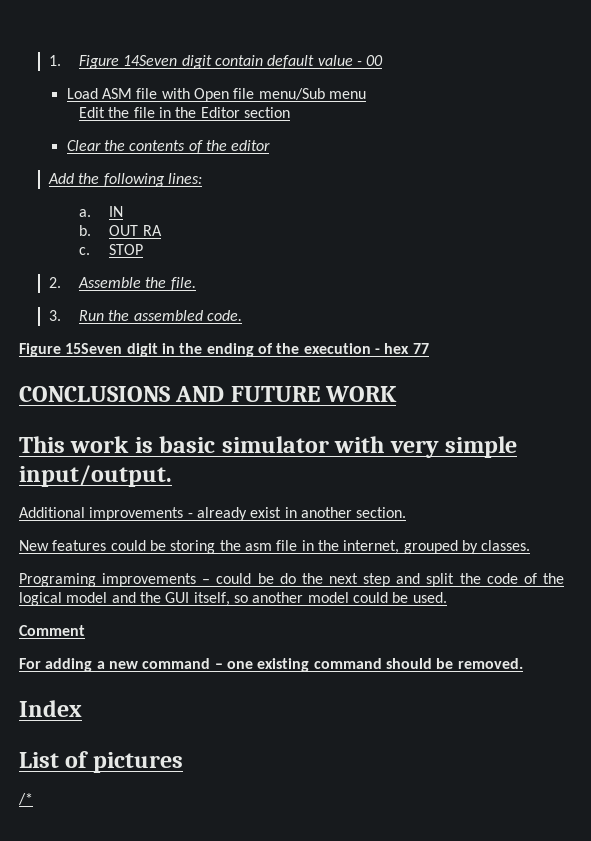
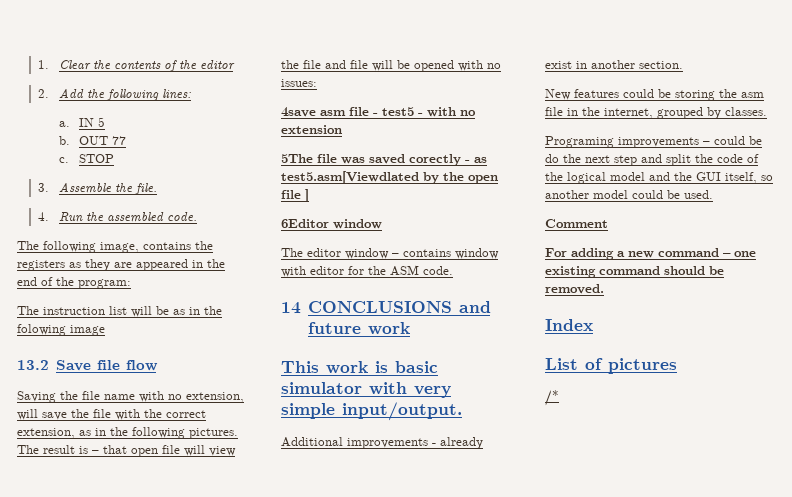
- 1. Figure 14Seven digit contain default value - 00
- Load ASM file with Open file menu/Sub menu
- Edit the file in the Editor section
- Clear the contents of the editor
+ 1. Clear the contents of the editor
- Add the following lines:
+ 2. Add the following lines:
- IN
+ IN 5
- OUT RA
+ OUT 77
- 2. Assemble the file.
+ 3. Assemble the file.
- 3. Run the assembled code.
+ 4. Run the assembled code.
- Figure 15Seven digit in the ending of the execution - hex 77
- CONCLUSIONS AND FUTURE WORK
+ The following image, contains the registers as they are appeared in the end of the program:
+ The instruction list will be as in the folowing image
+ 13.2 Save file flow
+ Saving the file name with no extension, will save the file with the correct extension, as in the following pictures. The result is – that open file will view the file and file will be opened with no issues:
+ 4save asm file - test5 - with no extension
+ 5The file was saved corectly - as test5.asm[Viewdlated by the open file ]
+ 6Editor window
+ The editor window – contains window with editor for the ASM code.
+ 14 CONCLUSIONS and future work

